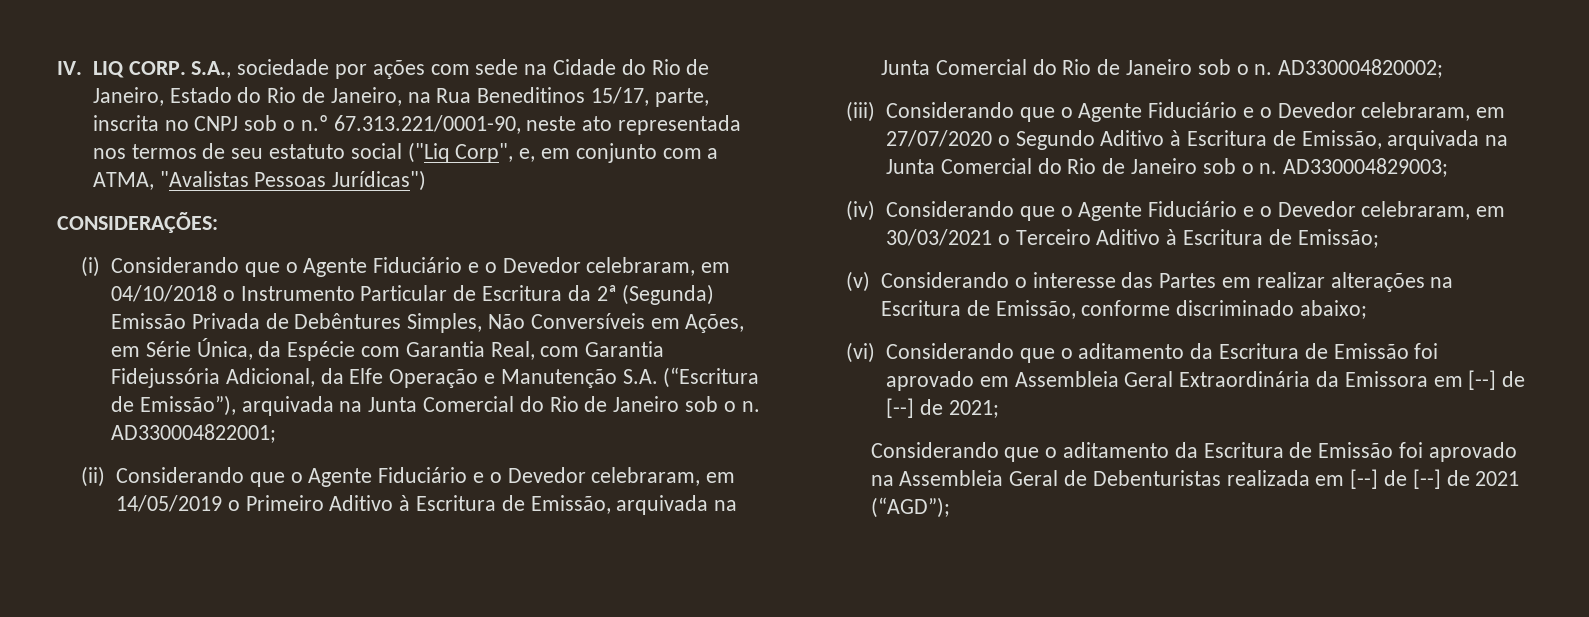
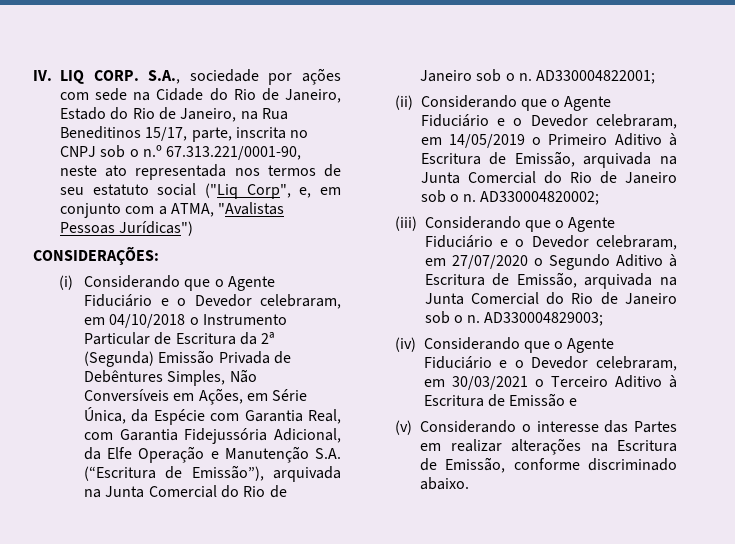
- (iv) Considerando que o Agente Fiduciário e o Devedor celebraram, em 30/03/2021 o Terceiro Aditivo à Escritura de Emissão;
+ (iv) Considerando que o Agente Fiduciário e o Devedor celebraram, em 30/03/2021 o Terceiro Aditivo à Escritura de Emissão e
- (v) Considerando o interesse das Partes em realizar alterações na Escritura de Emissão, conforme discriminado abaixo;
- (vi) Considerando que o aditamento da Escritura de Emissão foi aprovado em Assembleia Geral Extraordinária da Emissora em [--] de [--] de 2021;
- Considerando que o aditamento da Escritura de Emissão foi aprovado na Assembleia Geral de Debenturistas realizada em [--] de [--] de 2021 (“AGD”);
+ (v) Considerando o interesse das Partes em realizar alterações na Escritura de Emissão, conforme discriminado abaixo.

